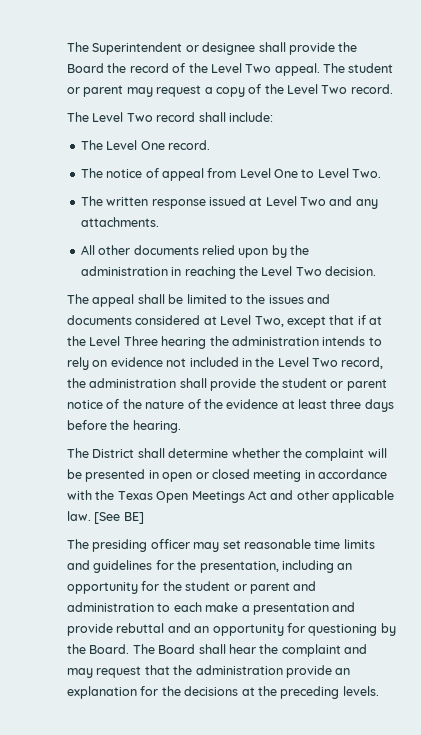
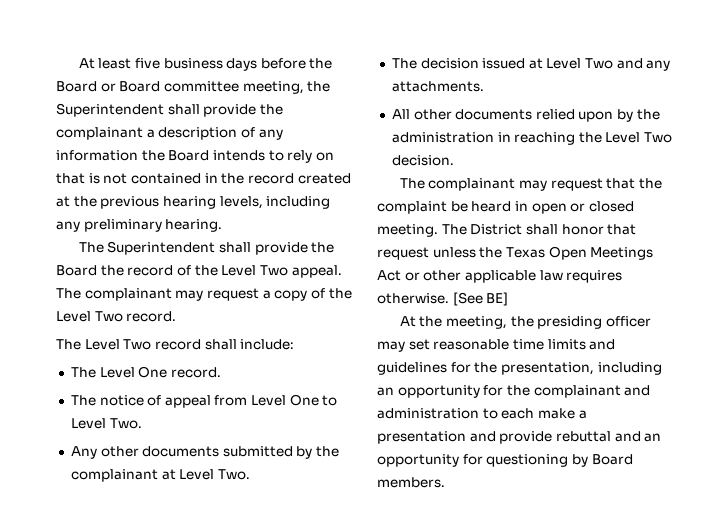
- The Superintendent or designee shall provide the Board the record of the Level Two appeal.
+ At least five business days before the Board or Board committee meeting, the Superintendent shall provide the complainant a description of any information the Board intends to rely on that is not contained in the record created at the previous hearing levels, including any preliminary hearing.
+ The Superintendent shall provide the Board the record of the Level Two appeal.
- The student or parent may request a copy of the Level Two record.
+ The complainant may request a copy of the Level Two record.
- The written response issued at Level Two and any attachments.
+ Any other documents submitted by the complainant at Level Two.
+ The decision issued at Level Two and any attachments.
- The appeal shall be limited to the issues and documents considered at Level Two, except that if at the Level Three hearing the administration intends to rely on evidence not included in the Level Two record, the administration shall provide the student or parent notice of the nature of the evidence at least three days before the hearing.
- The District shall determine whether the complaint will be presented in open or closed meeting in accordance with the Texas Open Meetings Act and other applicable law.
+ The complainant may request that the complaint be heard in open or closed meeting. The District shall honor that request unless the Texas Open Meetings Act or other applicable law requires otherwise.
- The presiding officer may set reasonable time limits and guidelines for the presentation, including an opportunity for the student or parent and administration to each make a presentation and provide rebuttal and an opportunity for questioning by the Board. The Board shall hear the complaint and may request that the administration provide an explanation for the decisions at the preceding levels.
+ At the meeting, the presiding officer may set reasonable time limits and guidelines for the presentation, including an opportunity for the complainant and administration to each make a presentation and provide rebuttal and an opportunity for questioning by Board members.

